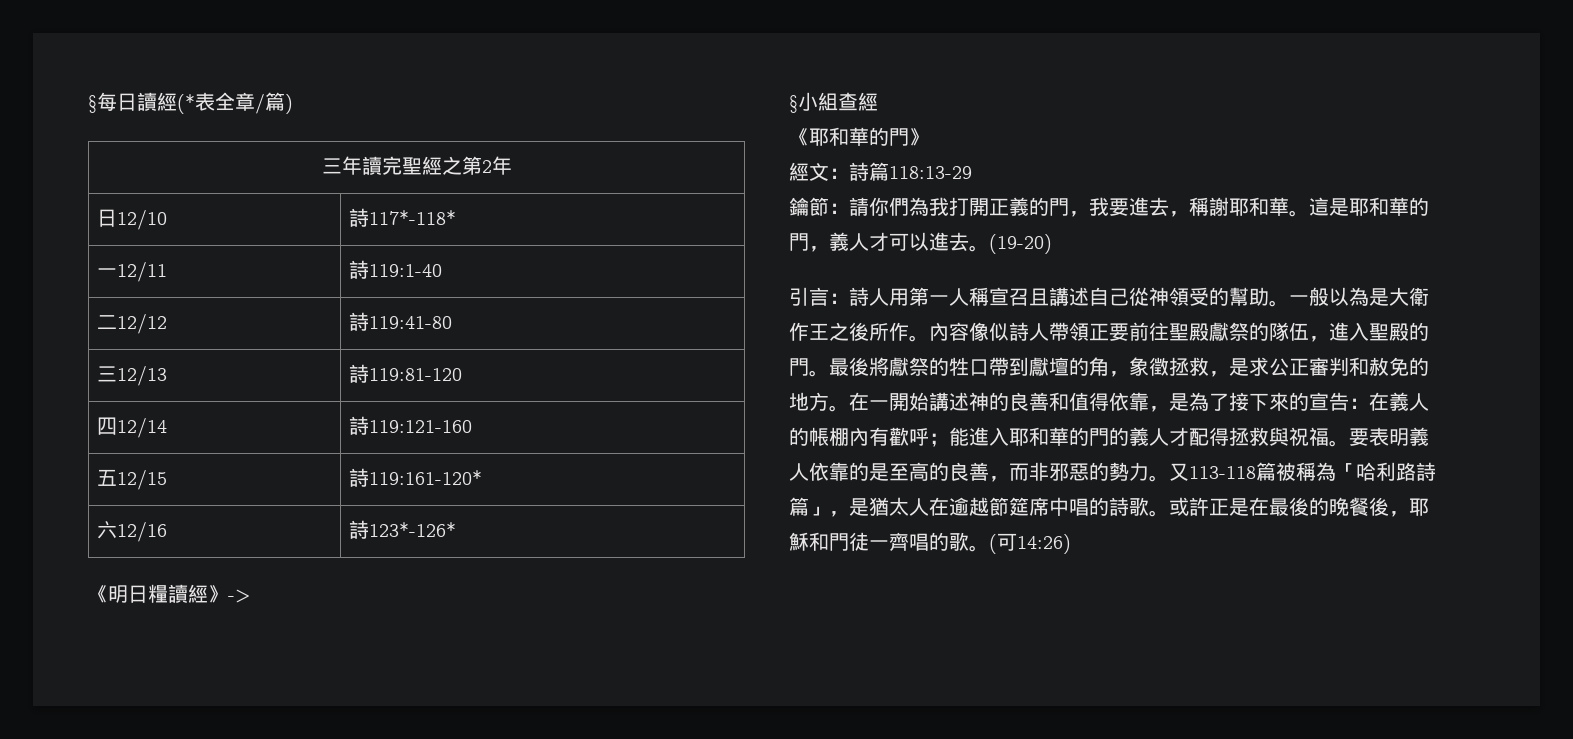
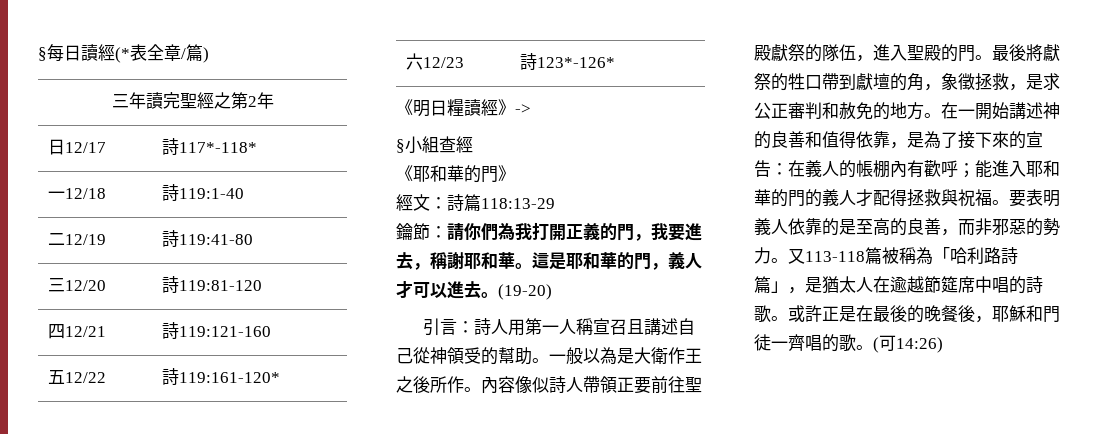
- 日12/10 | 詩117*-118*
+ 日12/17 | 詩117*-118*
- 一12/11 | 詩119:1-40
+ 一12/18 | 詩119:1-40
- 二12/12 | 詩119:41-80
+ 二12/19 | 詩119:41-80
- 三12/13 | 詩119:81-120
+ 三12/20 | 詩119:81-120
- 四12/14 | 詩119:121-160
+ 四12/21 | 詩119:121-160
- 五12/15 | 詩119:161-120*
+ 五12/22 | 詩119:161-120*
- 六12/16 | 詩123*-126*
+ 六12/23 | 詩123*-126*

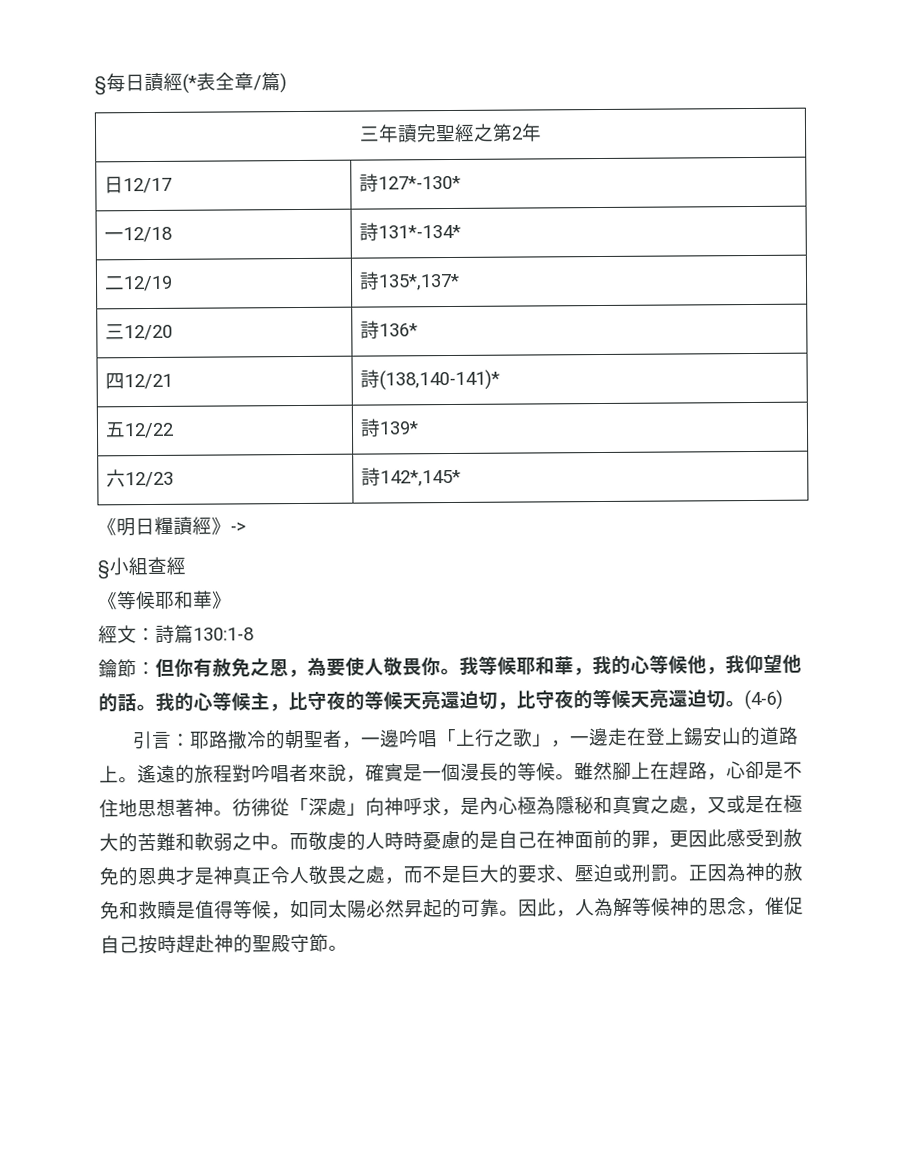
- 日12/17 | 詩117*-118*
+ 日12/17 | 詩127*-130*
- 一12/18 | 詩119:1-40
+ 一12/18 | 詩131*-134*
- 二12/19 | 詩119:41-80
+ 二12/19 | 詩135*,137*
- 三12/20 | 詩119:81-120
+ 三12/20 | 詩136*
- 四12/21 | 詩119:121-160
+ 四12/21 | 詩(138,140-141)*
- 五12/22 | 詩119:161-120*
+ 五12/22 | 詩139*
- 六12/23 | 詩123*-126*
+ 六12/23 | 詩142*,145*
- 《耶和華的門》
+ 《等候耶和華》
- 經文：詩篇118:13-29
+ 經文：詩篇130:1-8
- 鑰節：請你們為我打開正義的門，我要進去，稱謝耶和華。這是耶和華的門，義人才可以進去。(19-20)
- 引言：詩人用第一人稱宣召且講述自己從神領受的幫助。一般以為是大衛作王之後所作。內容像似詩人帶領正要前往聖殿獻祭的隊伍，進入聖殿的門。最後將獻祭的牲口帶到獻壇的角，象徵拯救，是求公正審判和赦免的地方。在一開始講述神的良善和值得依靠，是為了接下來的宣告：在義人的帳棚內有歡呼；能進入耶和華的門的義人才配得拯救與祝福。要表明義人依靠的是至高的良善，而非邪惡的勢力。又113-118篇被稱為「哈利路詩篇」，是猶太人在逾越節筵席中唱的詩歌。或許正是在最後的晚餐後，耶穌和門徒一齊唱的歌。(可14:26)
+ 鑰節：但你有赦免之恩，為要使人敬畏你。我等候耶和華，我的心等候他，我仰望他的話。我的心等候主，比守夜的等候天亮還迫切，比守夜的等候天亮還迫切。(4-6)
+ 引言：耶路撒冷的朝聖者，一邊吟唱「上行之歌」，一邊走在登上鍚安山的道路上。遙遠的旅程對吟唱者來說，確實是一個漫長的等候。雖然腳上在趕路，心卻是不住地思想著神。彷彿從「深處」向神呼求，是內心極為隱秘和真實之處，又或是在極大的苦難和軟弱之中。而敬虔的人時時憂慮的是自己在神面前的罪，更因此感受到赦免的恩典才是神真正令人敬畏之處，而不是巨大的要求、壓迫或刑罰。正因為神的赦免和救贖是值得等候，如同太陽必然昇起的可靠。因此，人為解等候神的思念，催促自己按時趕赴神的聖殿守節。

